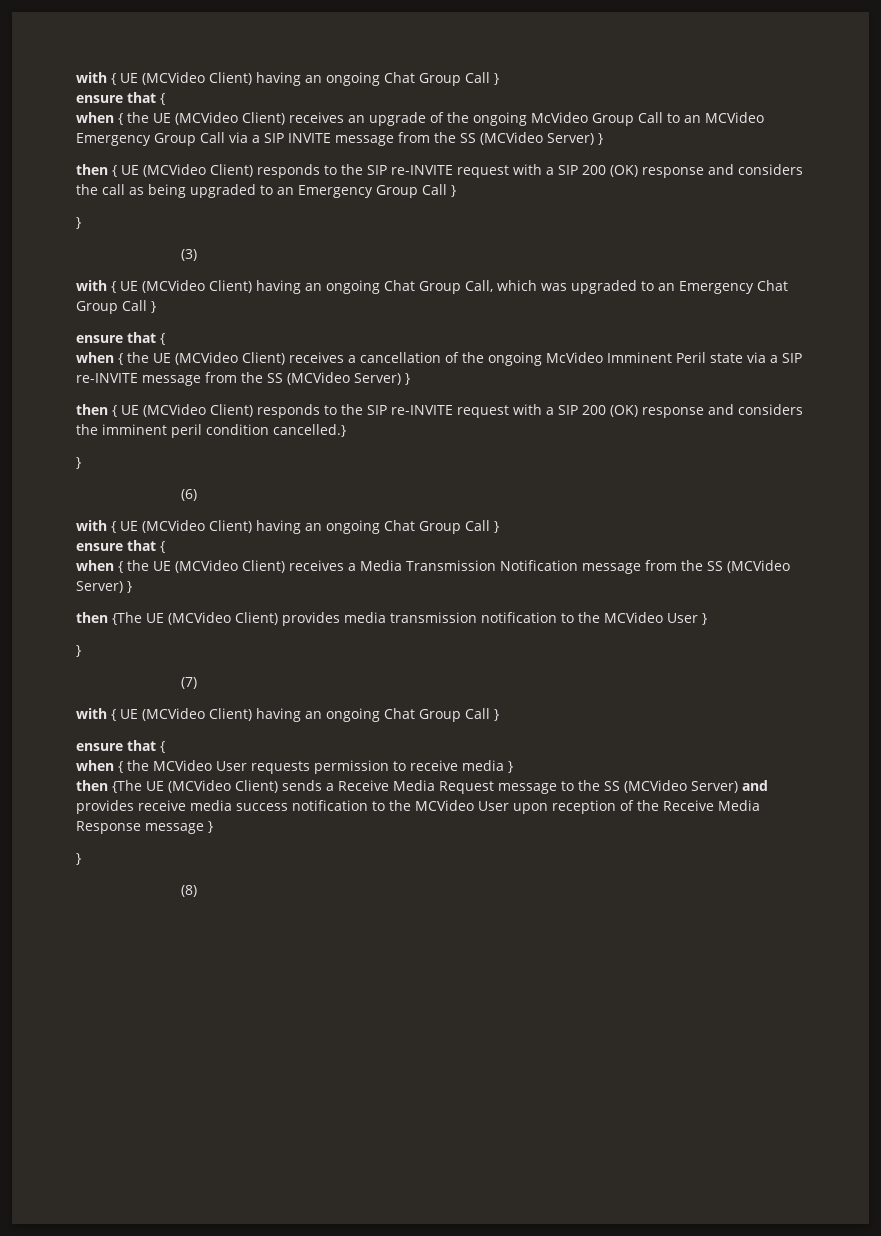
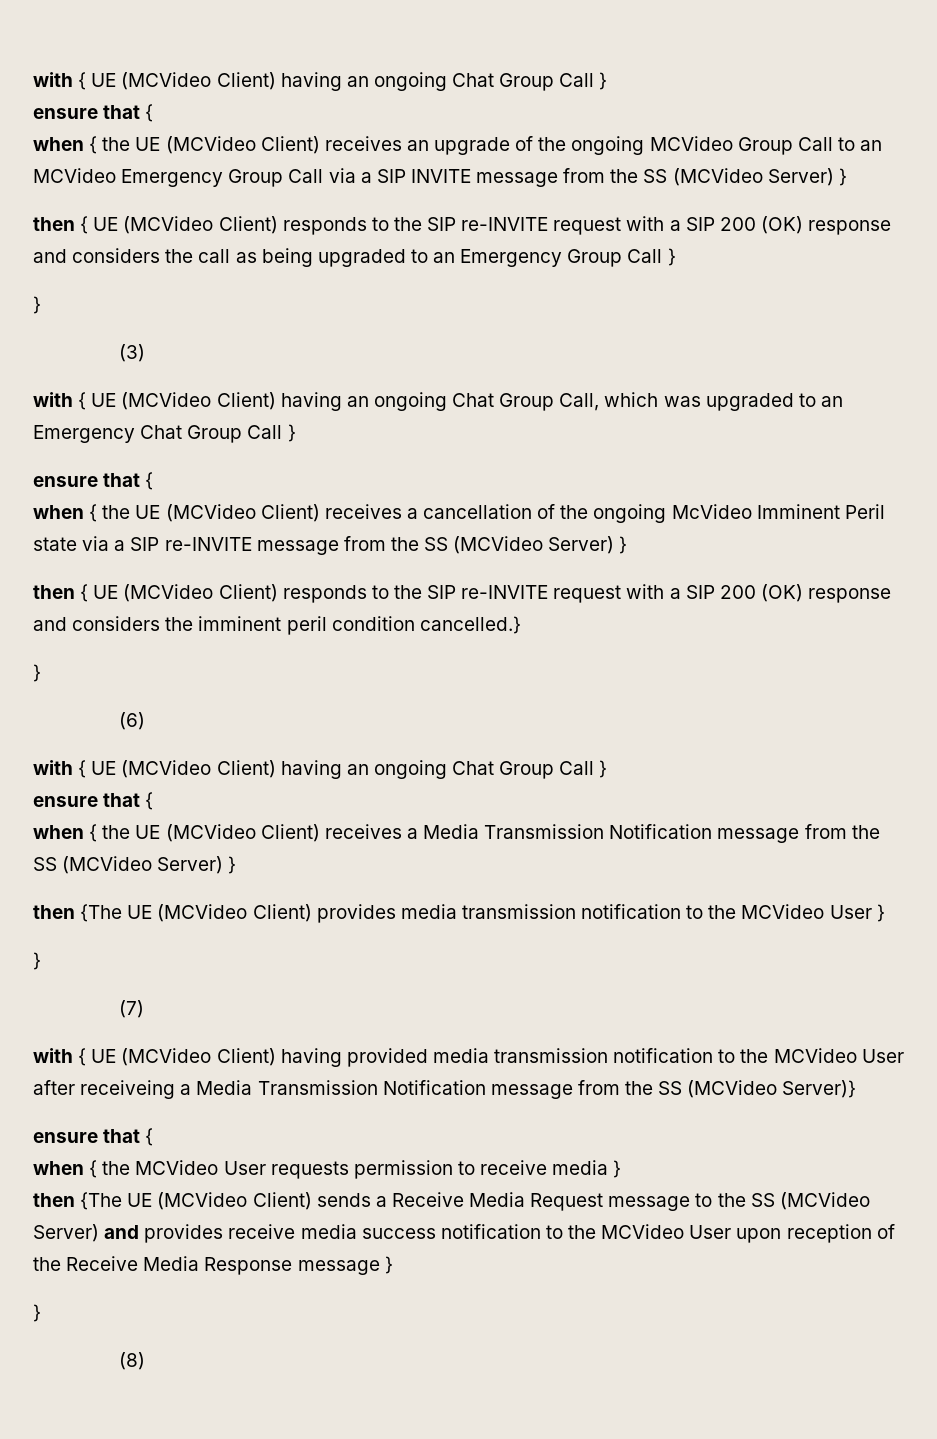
- when { the UE (MCVideo Client) receives an upgrade of the ongoing McVideo Group Call to an MCVideo Emergency Group Call via a SIP INVITE message from the SS (MCVideo Server) }
+ when { the UE (MCVideo Client) receives an upgrade of the ongoing MCVideo Group Call to an MCVideo Emergency Group Call via a SIP INVITE message from the SS (MCVideo Server) }
  (7)
- with { UE (MCVideo Client) having an ongoing Chat Group Call }
+ with { UE (MCVideo Client) having provided media transmission notification to the MCVideo User after receiveing a Media Transmission Notification message from the SS (MCVideo Server)}

